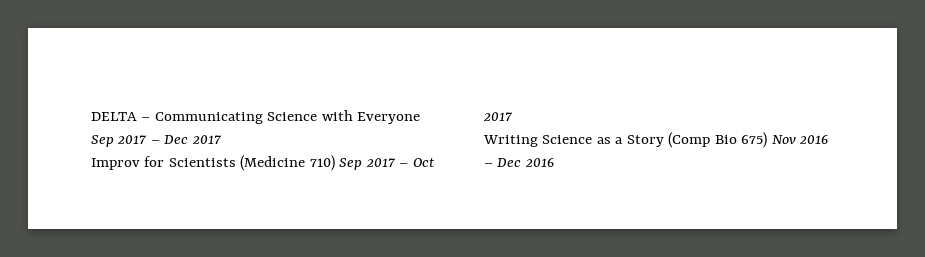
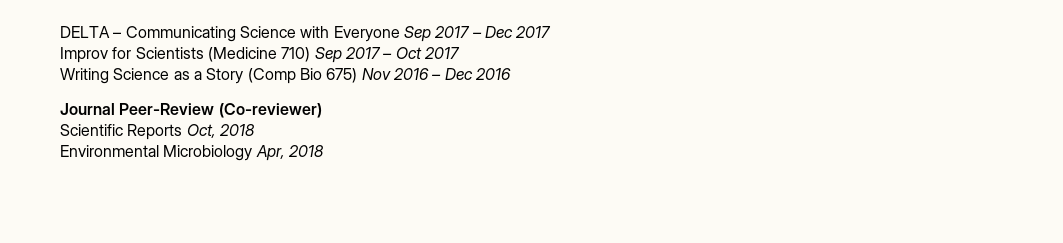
+ Journal Peer-Review (Co-reviewer)
+ Scientific Reports Oct, 2018
+ Environmental Microbiology Apr, 2018

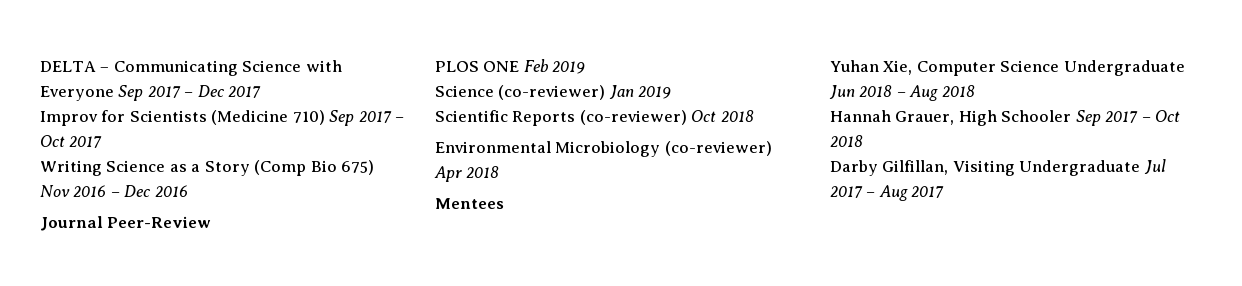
- Journal Peer-Review (Co-reviewer)
+ Journal Peer-Review
+ PLOS ONE Feb 2019
+ Science (co-reviewer) Jan 2019
- Scientific Reports Oct, 2018
+ Scientific Reports (co-reviewer) Oct 2018
- Environmental Microbiology Apr, 2018
+ Environmental Microbiology (co-reviewer) Apr 2018
+ Mentees
+ Yuhan Xie, Computer Science Undergraduate Jun 2018 – Aug 2018
+ Hannah Grauer, High Schooler Sep 2017 – Oct 2018
+ Darby Gilfillan, Visiting Undergraduate Jul 2017 – Aug 2017

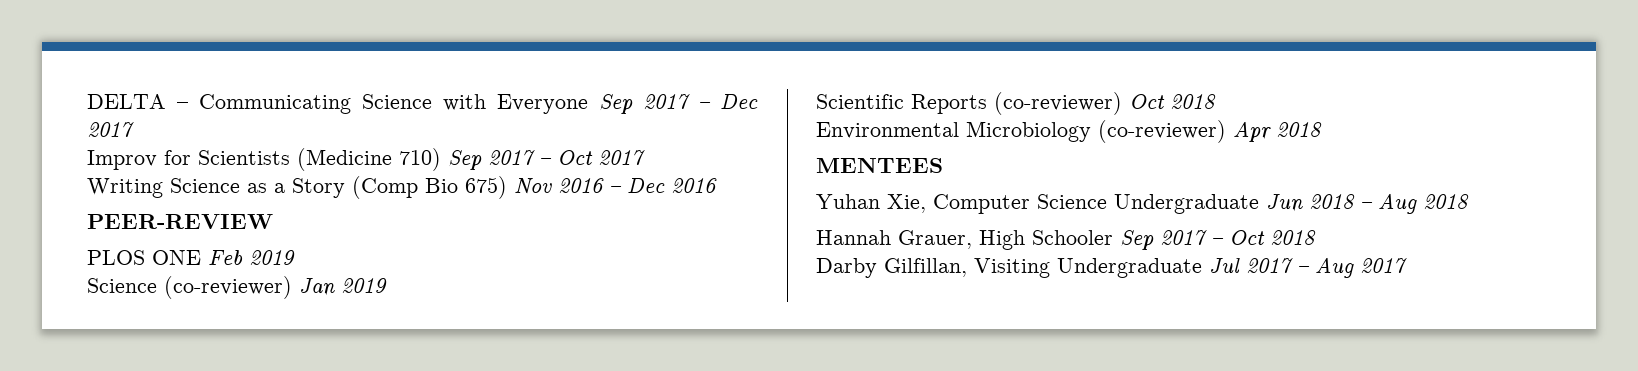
- Journal Peer-Review
+ PEER-REVIEW
- Mentees
+ MENTEES

